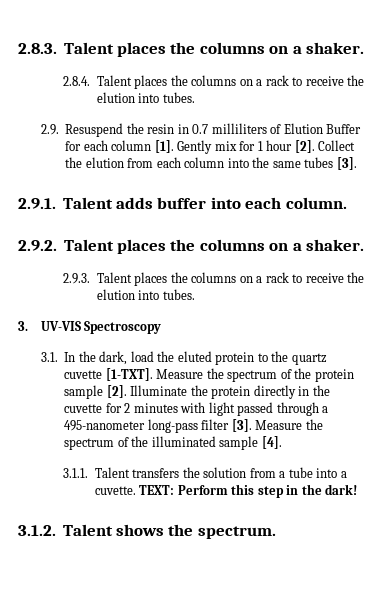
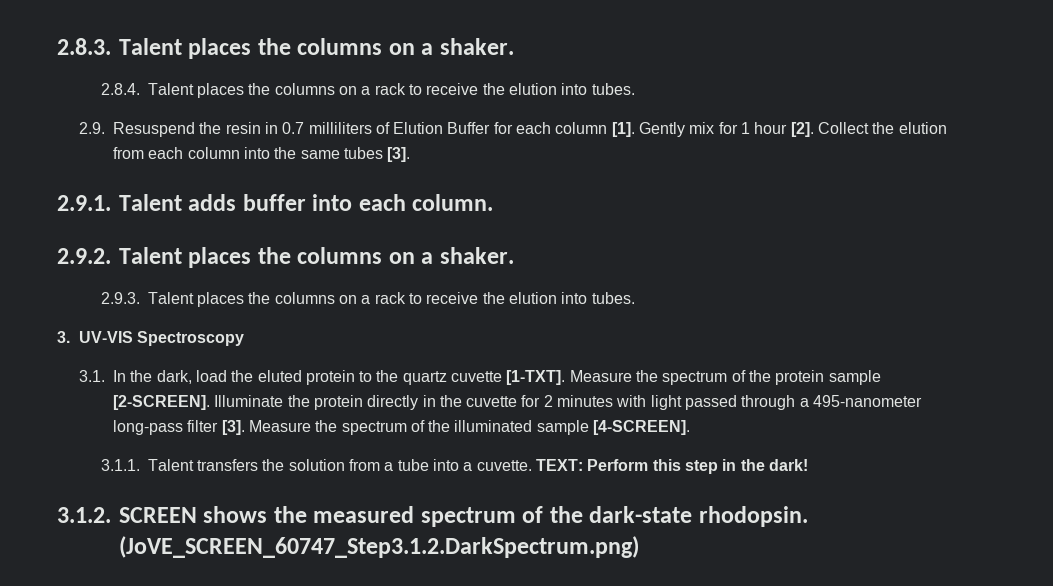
- Measure the spectrum of the protein sample [2].
+ Measure the spectrum of the protein sample [2-SCREEN].
- Measure the spectrum of the illuminated sample [4].
+ Measure the spectrum of the illuminated sample [4-SCREEN].
- 3.1.2. Talent shows the spectrum.
+ 3.1.2. SCREEN shows the measured spectrum of the dark-state rhodopsin. (JoVE_SCREEN_60747_Step3.1.2.DarkSpectrum.png)

